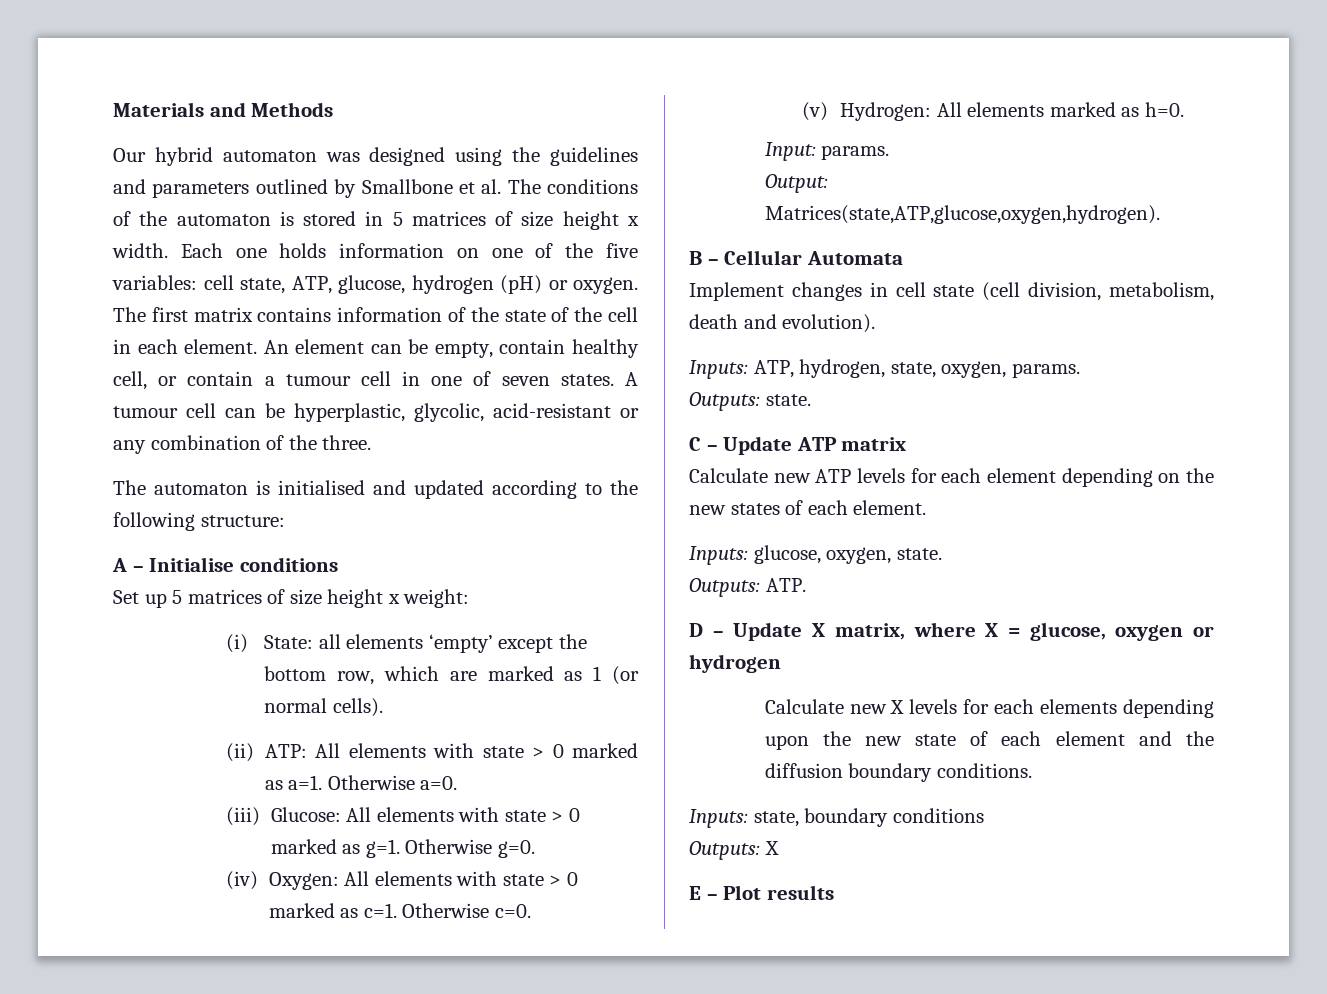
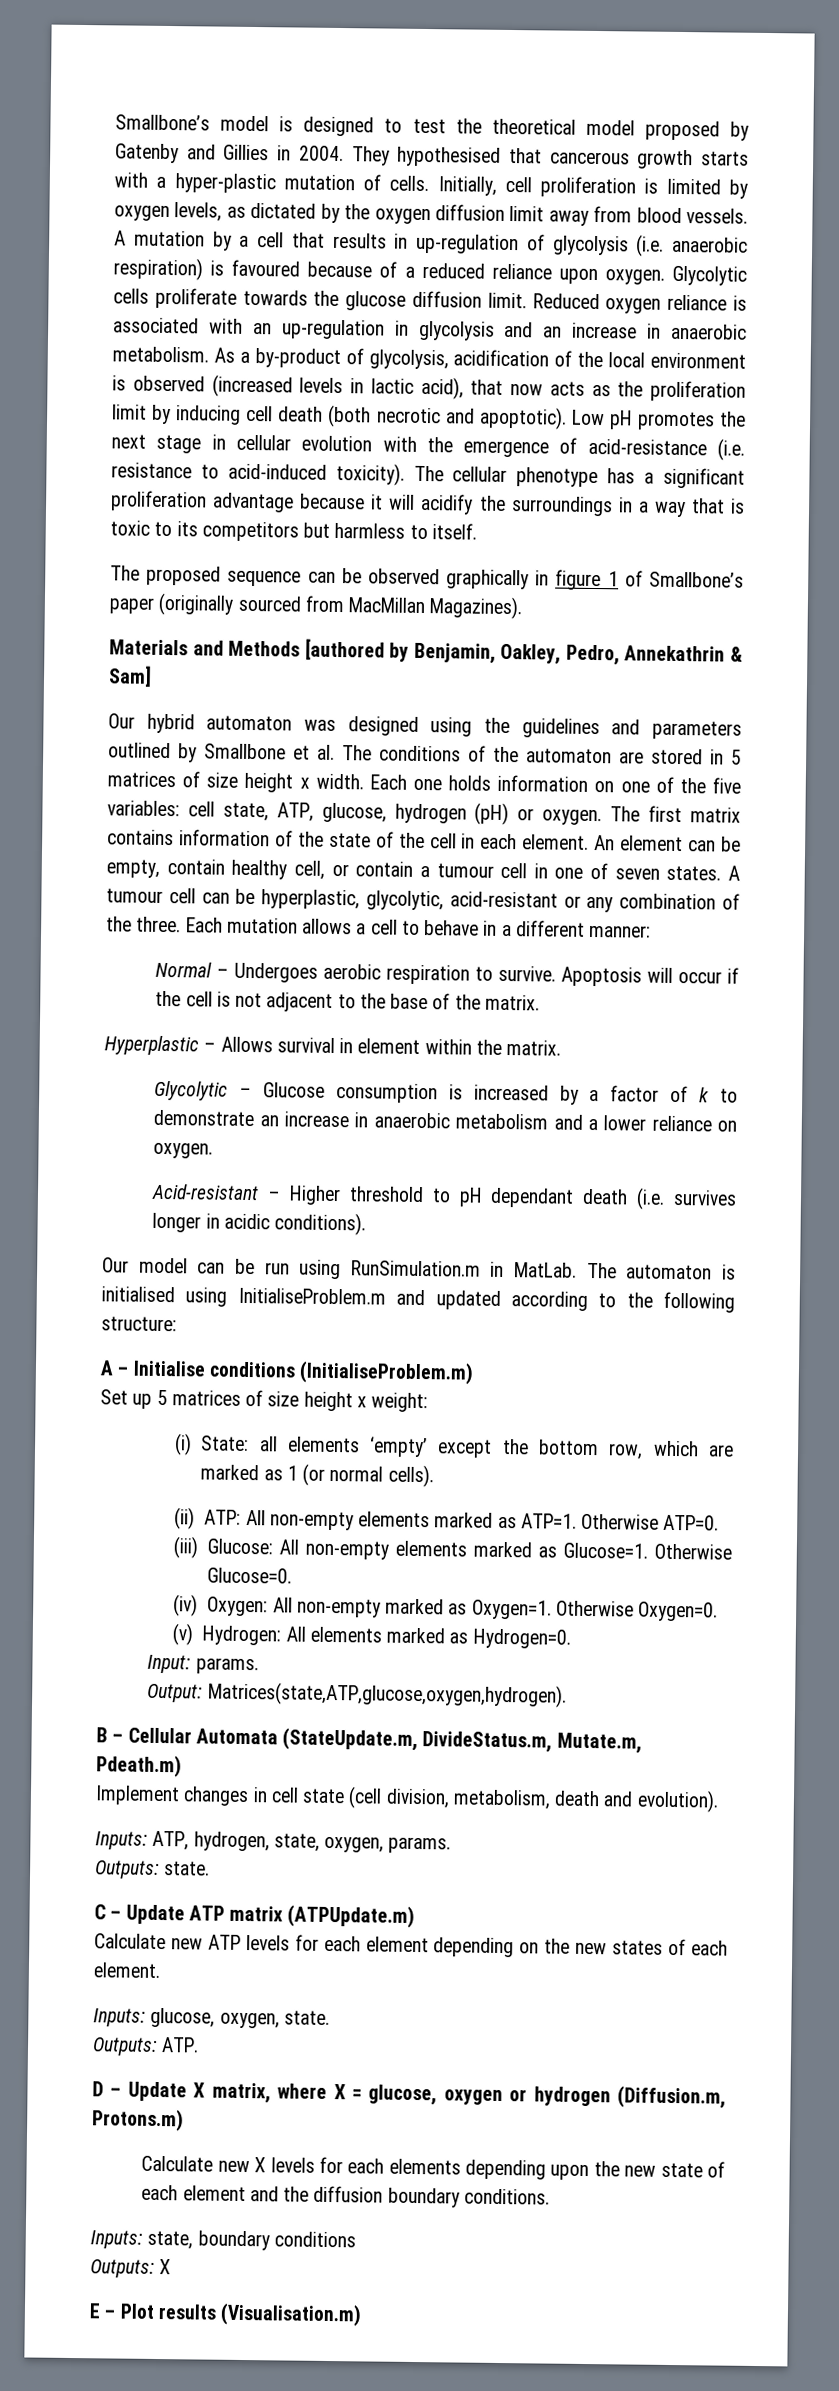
- Materials and Methods
+ Smallbone’s model is designed to test the theoretical model proposed by Gatenby and Gillies in 2004. They hypothesised that cancerous growth starts with a hyper-plastic mutation of cells. Initially, cell proliferation is limited by oxygen levels, as dictated by the oxygen diffusion limit away from blood vessels. A mutation by a cell that results in up-regulation of glycolysis (i.e. anaerobic respiration) is favoured because of a reduced reliance upon oxygen. Glycolytic cells proliferate towards the glucose diffusion limit. Reduced oxygen reliance is associated with an up-regulation in glycolysis and an increase in anaerobic metabolism. As a by-product of glycolysis, acidification of the local environment is observed (increased levels in lactic acid), that now acts as the proliferation limit by inducing cell death (both necrotic and apoptotic). Low pH promotes the next stage in cellular evolution with the emergence of acid-resistance (i.e. resistance to acid-induced toxicity). The cellular phenotype has a significant proliferation advantage because it will acidify the surroundings in a way that is toxic to its competitors but harmless to itself.
+ The proposed sequence can be observed graphically in figure 1 of Smallbone’s paper (originally sourced from MacMillan Magazines).
+ Materials and Methods [authored by Benjamin, Oakley, Pedro, Annekathrin & Sam]
- Our hybrid automaton was designed using the guidelines and parameters outlined by Smallbone et al. The conditions of the automaton is stored in 5 matrices of size height x width.
+ Our hybrid automaton was designed using the guidelines and parameters outlined by Smallbone et al. The conditions of the automaton are stored in 5 matrices of size height x width.
- A tumour cell can be hyperplastic, glycolic, acid-resistant or any combination of the three.
- The automaton is initialised and updated according to the following structure:
+ A tumour cell can be hyperplastic, glycolytic, acid-resistant or any combination of the three. Each mutation allows a cell to behave in a different manner:
+ Normal – Undergoes aerobic respiration to survive. Apoptosis will occur if the cell is not adjacent to the base of the matrix.
+ Hyperplastic – Allows survival in element within the matrix.
+ Glycolytic – Glucose consumption is increased by a factor of k to demonstrate an increase in anaerobic metabolism and a lower reliance on oxygen.
+ Acid-resistant – Higher threshold to pH dependant death (i.e. survives longer in acidic conditions).
+ Our model can be run using RunSimulation.m in MatLab. The automaton is initialised using InitialiseProblem.m and updated according to the following structure:
- A – Initialise conditions
+ A – Initialise conditions (InitialiseProblem.m)
- (ii) ATP: All elements with state > 0 marked as a=1. Otherwise a=0.
- (iii) Glucose: All elements with state > 0 marked as g=1. Otherwise g=0.
- (iv) Oxygen: All elements with state > 0 marked as c=1. Otherwise c=0.
+ (ii) ATP: All non-empty elements marked as ATP=1. Otherwise ATP=0.
+ (iii) Glucose: All non-empty elements marked as Glucose=1. Otherwise Glucose=0.
+ (iv) Oxygen: All non-empty marked as Oxygen=1. Otherwise Oxygen=0.
- (v) Hydrogen: All elements marked as h=0.
+ (v) Hydrogen: All elements marked as Hydrogen=0.
- B – Cellular Automata
+ B – Cellular Automata (StateUpdate.m, DivideStatus.m, Mutate.m, Pdeath.m)
- C – Update ATP matrix
+ C – Update ATP matrix (ATPUpdate.m)
- D – Update X matrix, where X = glucose, oxygen or hydrogen
+ D – Update X matrix, where X = glucose, oxygen or hydrogen (Diffusion.m, Protons.m)
- E – Plot results
+ E – Plot results (Visualisation.m)

